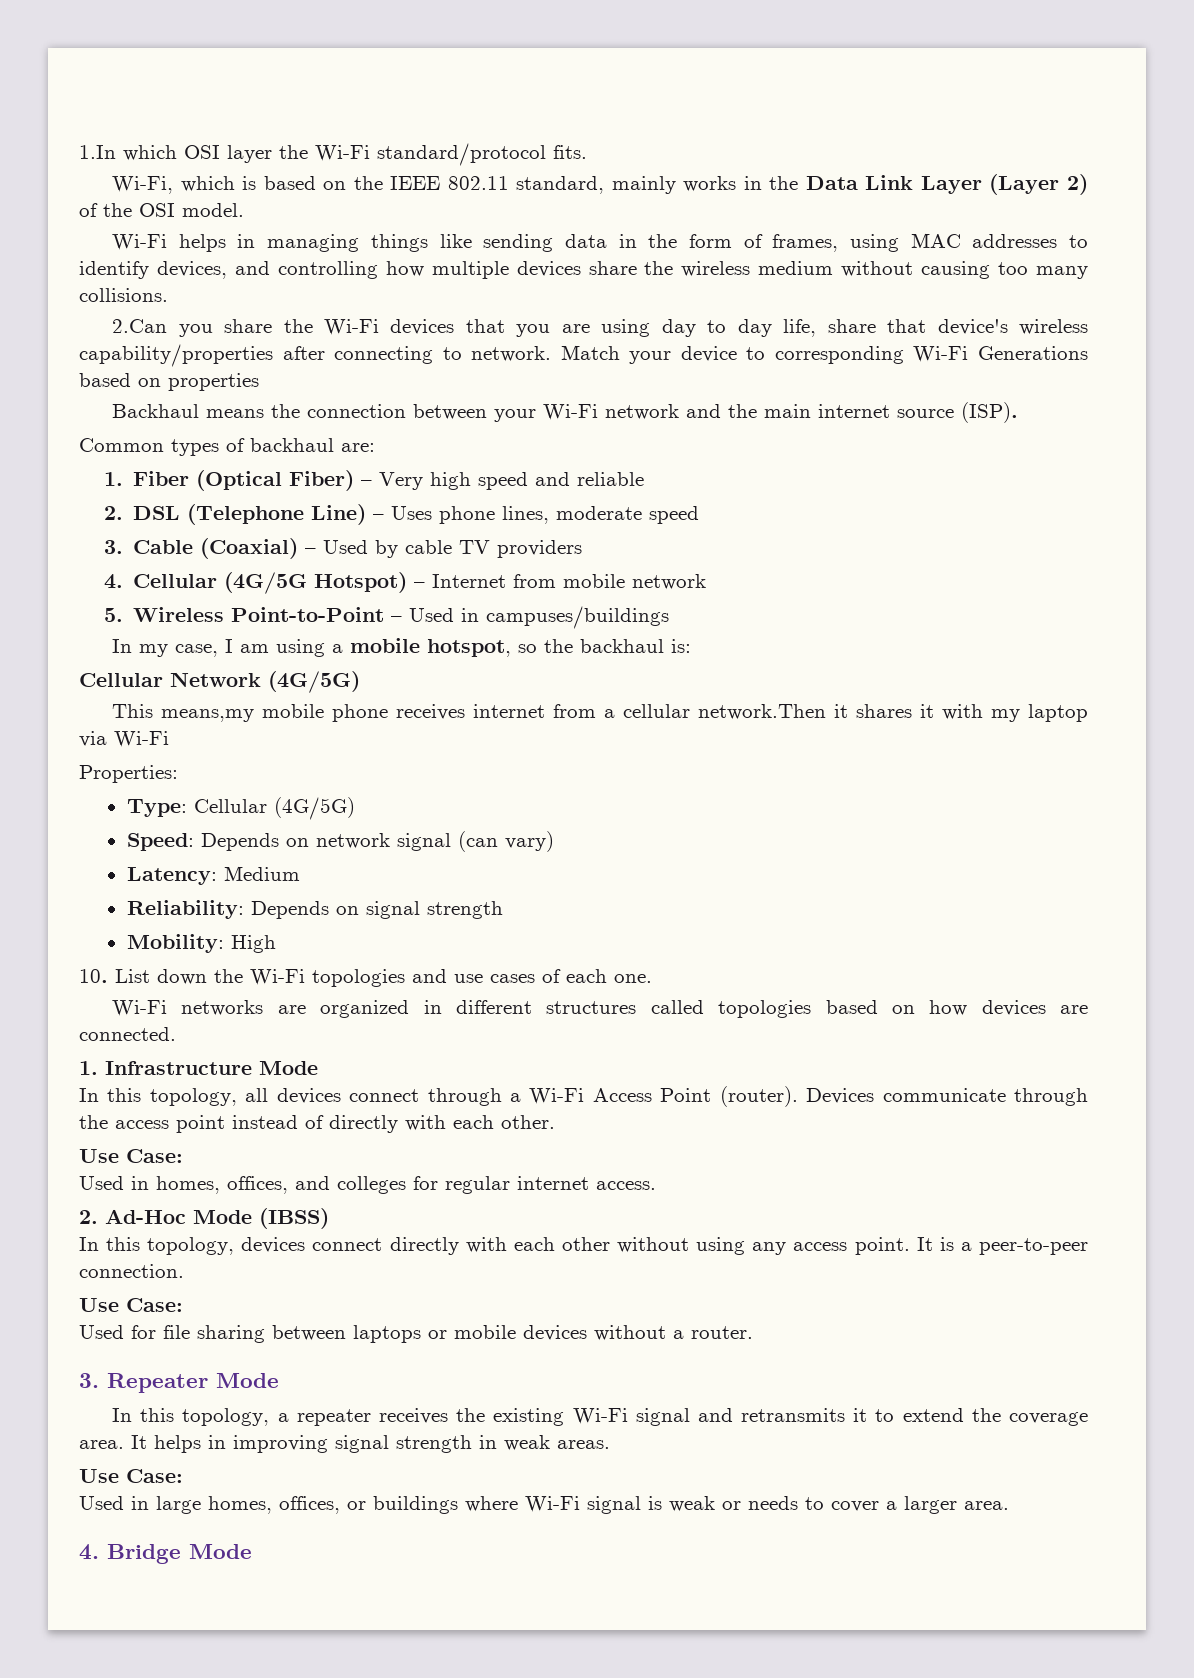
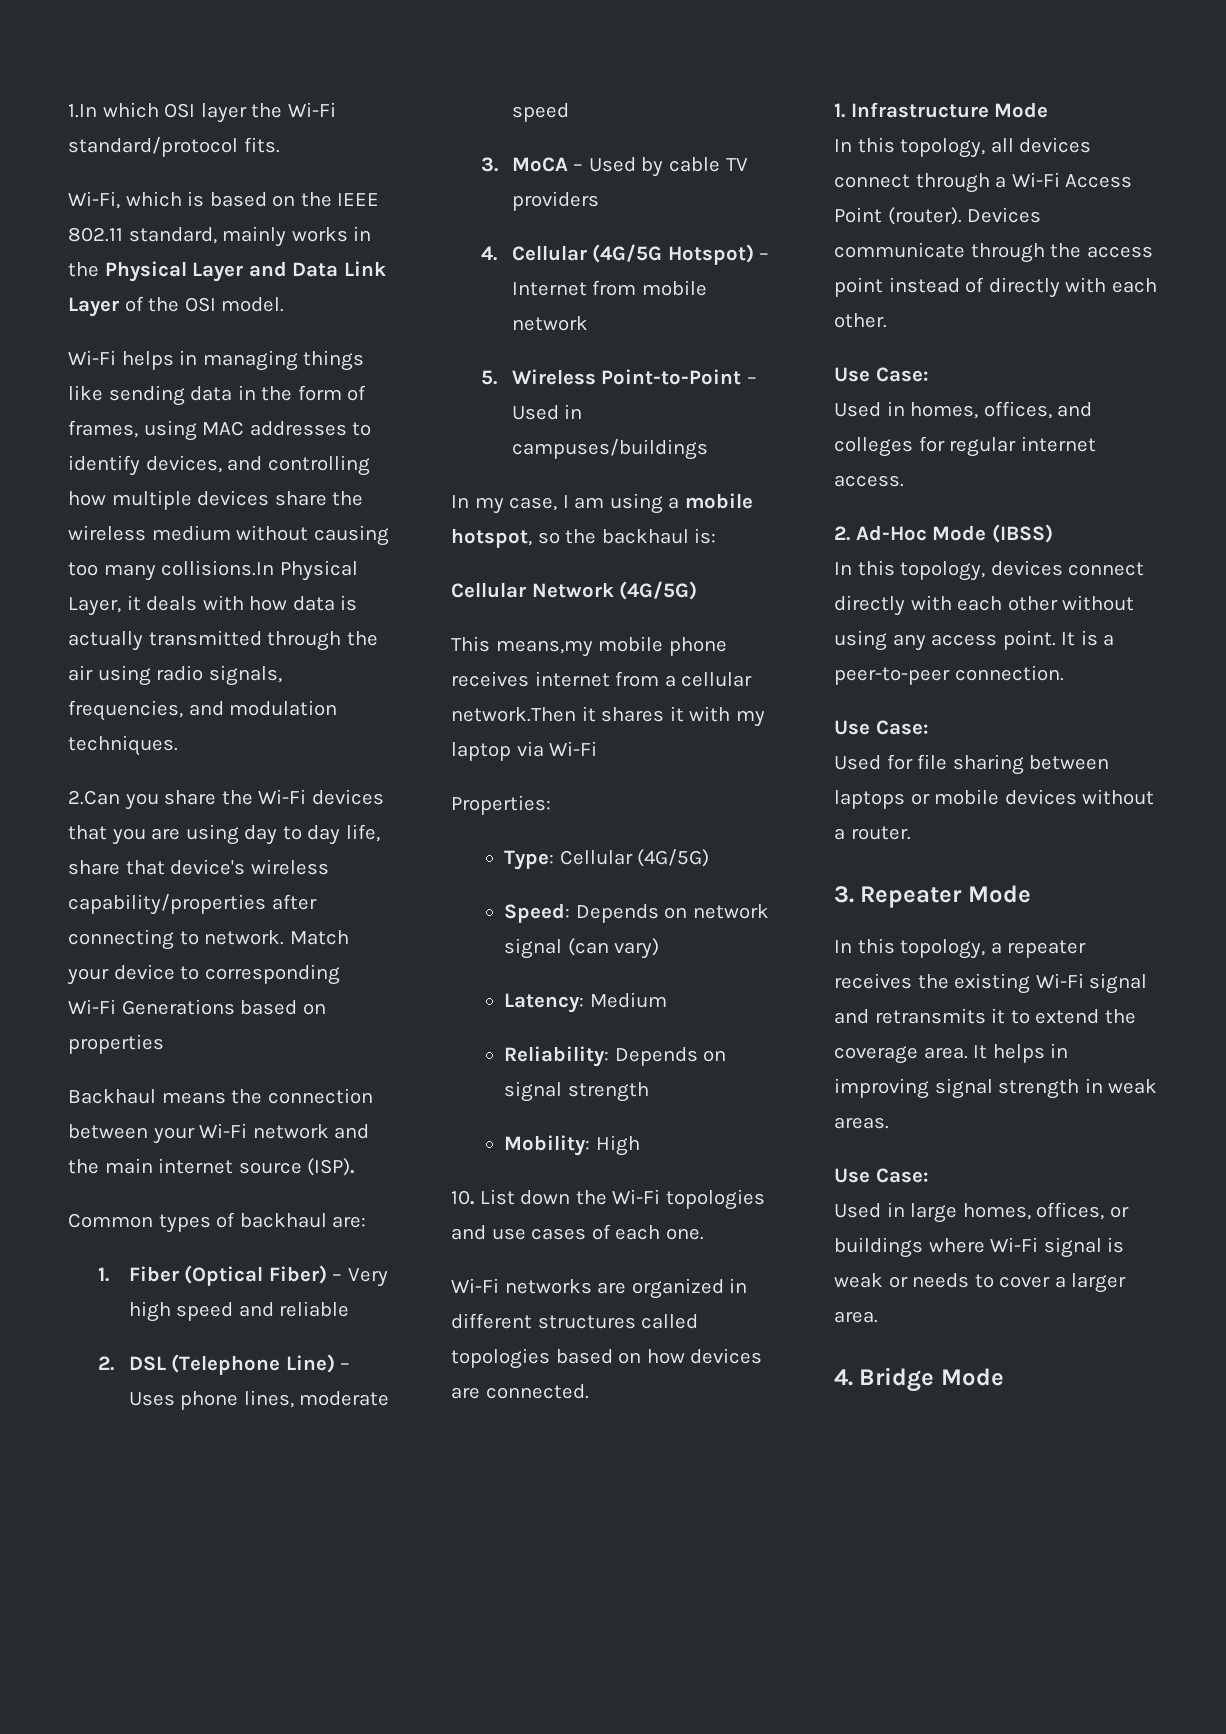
- Wi-Fi, which is based on the IEEE 802.11 standard, mainly works in the Data Link Layer (Layer 2) of the OSI model.
+ Wi-Fi, which is based on the IEEE 802.11 standard, mainly works in the Physical Layer and Data Link Layer of the OSI model.
- Wi-Fi helps in managing things like sending data in the form of frames, using MAC addresses to identify devices, and controlling how multiple devices share the wireless medium without causing too many collisions.
+ Wi-Fi helps in managing things like sending data in the form of frames, using MAC addresses to identify devices, and controlling how multiple devices share the wireless medium without causing too many collisions.In Physical Layer, it deals with how data is actually transmitted through the air using radio signals, frequencies, and modulation techniques.
- 3. Cable (Coaxial) – Used by cable TV providers
+ 3. MoCA – Used by cable TV providers

